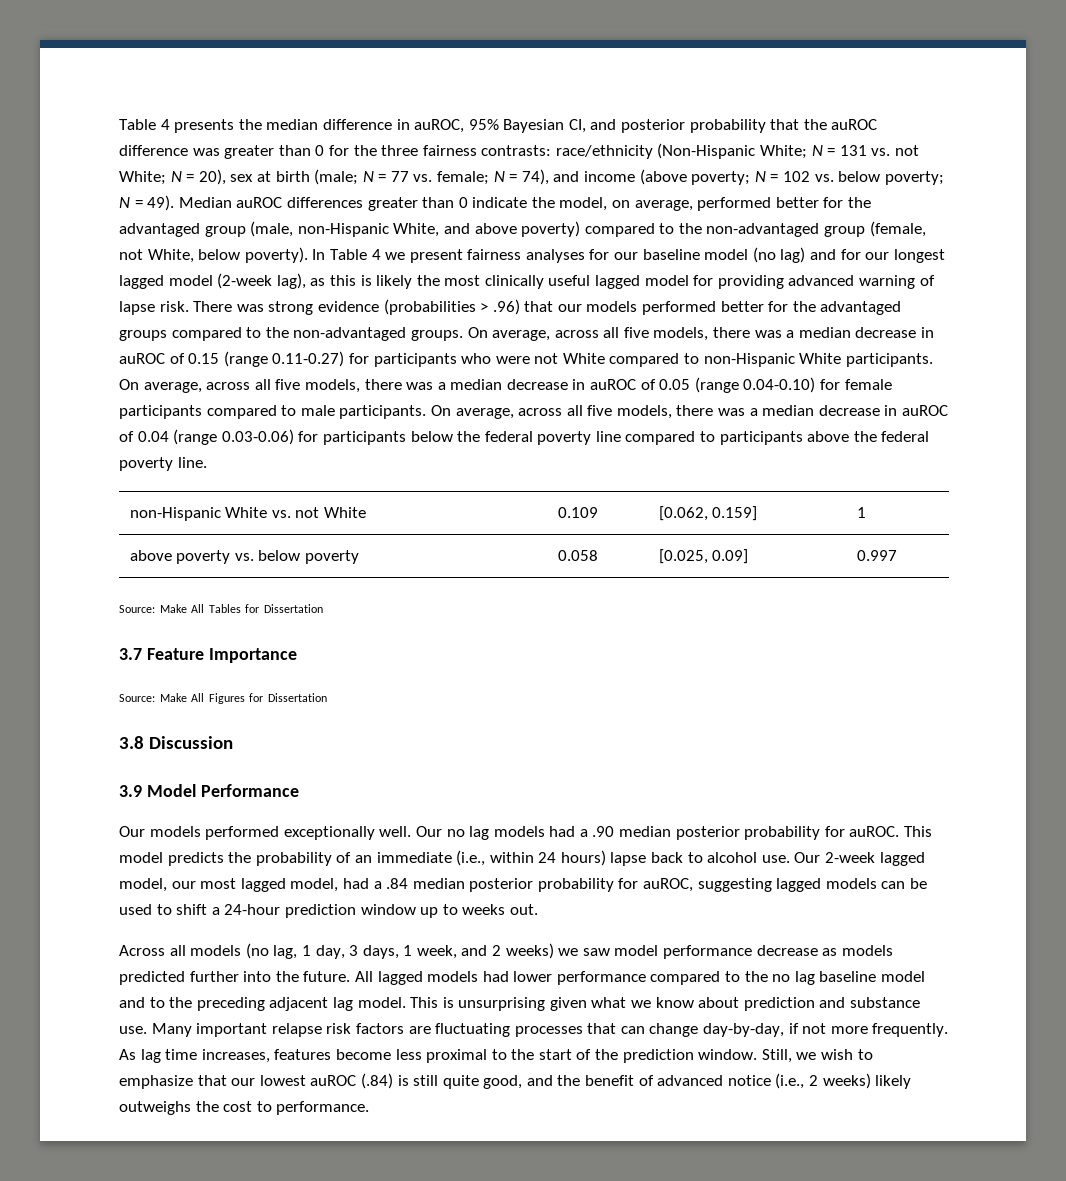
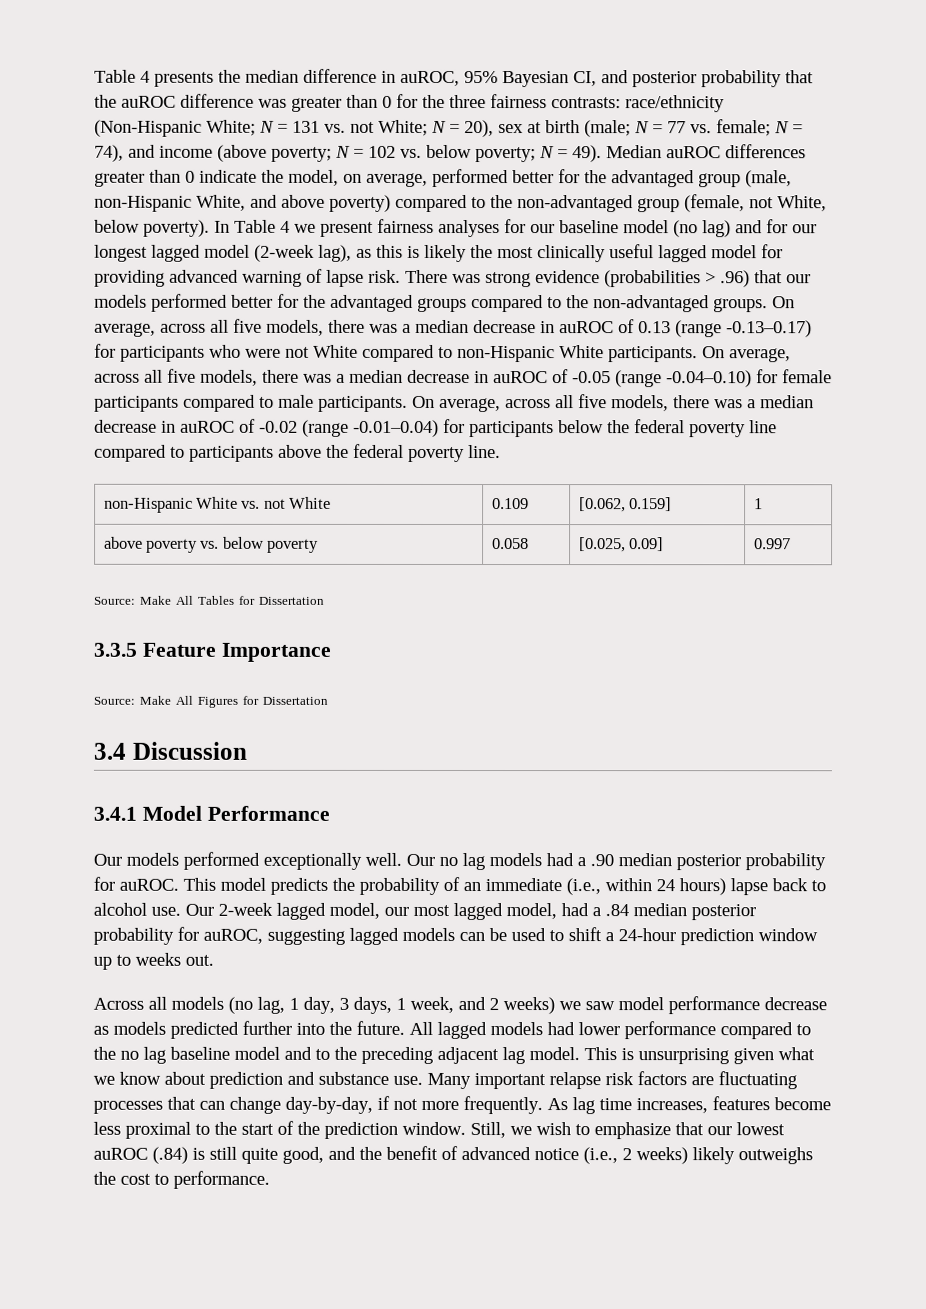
- On average, across all five models, there was a median decrease in auROC of 0.15 (range 0.11-0.27) for participants who were not White compared to non-Hispanic White participants.
+ On average, across all five models, there was a median decrease in auROC of 0.13 (range -0.13–0.17) for participants who were not White compared to non-Hispanic White participants.
- On average, across all five models, there was a median decrease in auROC of 0.05 (range 0.04-0.10) for female participants compared to male participants.
+ On average, across all five models, there was a median decrease in auROC of -0.05 (range -0.04–0.10) for female participants compared to male participants.
- On average, across all five models, there was a median decrease in auROC of 0.04 (range 0.03-0.06) for participants below the federal poverty line compared to participants above the federal poverty line.
+ On average, across all five models, there was a median decrease in auROC of -0.02 (range -0.01–0.04) for participants below the federal poverty line compared to participants above the federal poverty line.
- 3.7 Feature Importance
+ 3.3.5 Feature Importance
- 3.8 Discussion
+ 3.4 Discussion
- 3.9 Model Performance
+ 3.4.1 Model Performance

